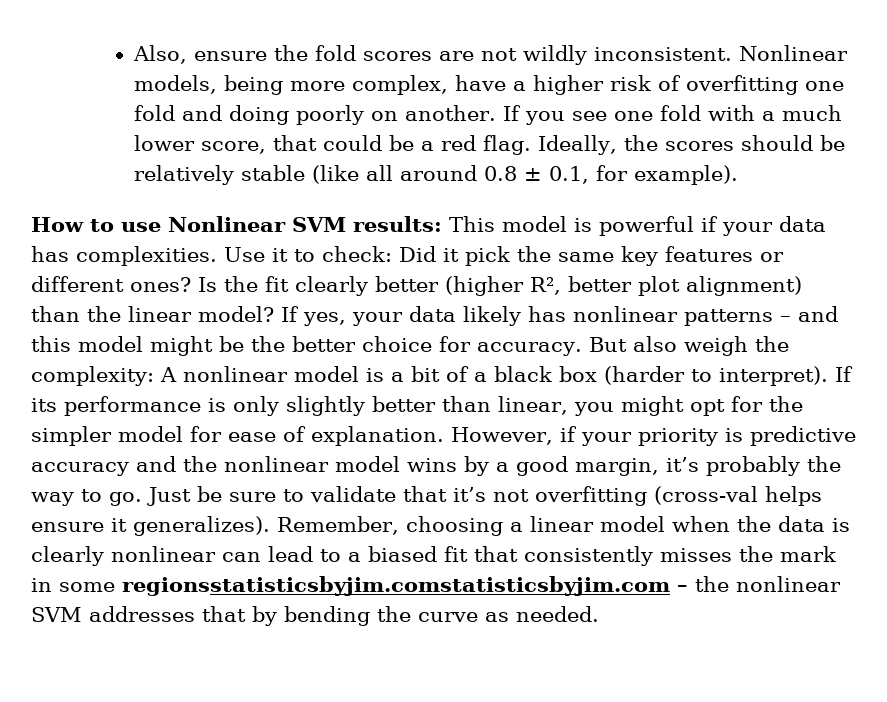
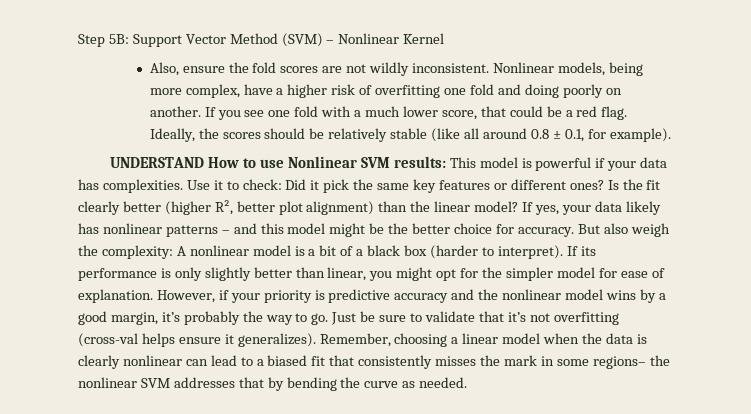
+ Step 5B: Support Vector Method (SVM) – Nonlinear Kernel
- How to use Nonlinear SVM results: This model is powerful if your data has complexities.
+ UNDERSTAND How to use Nonlinear SVM results: This model is powerful if your data has complexities.
- Remember, choosing a linear model when the data is clearly nonlinear can lead to a biased fit that consistently misses the mark in some regionsstatisticsbyjim.comstatisticsbyjim.com – the nonlinear SVM addresses that by bending the curve as needed.
+ Remember, choosing a linear model when the data is clearly nonlinear can lead to a biased fit that consistently misses the mark in some regions– the nonlinear SVM addresses that by bending the curve as needed.

